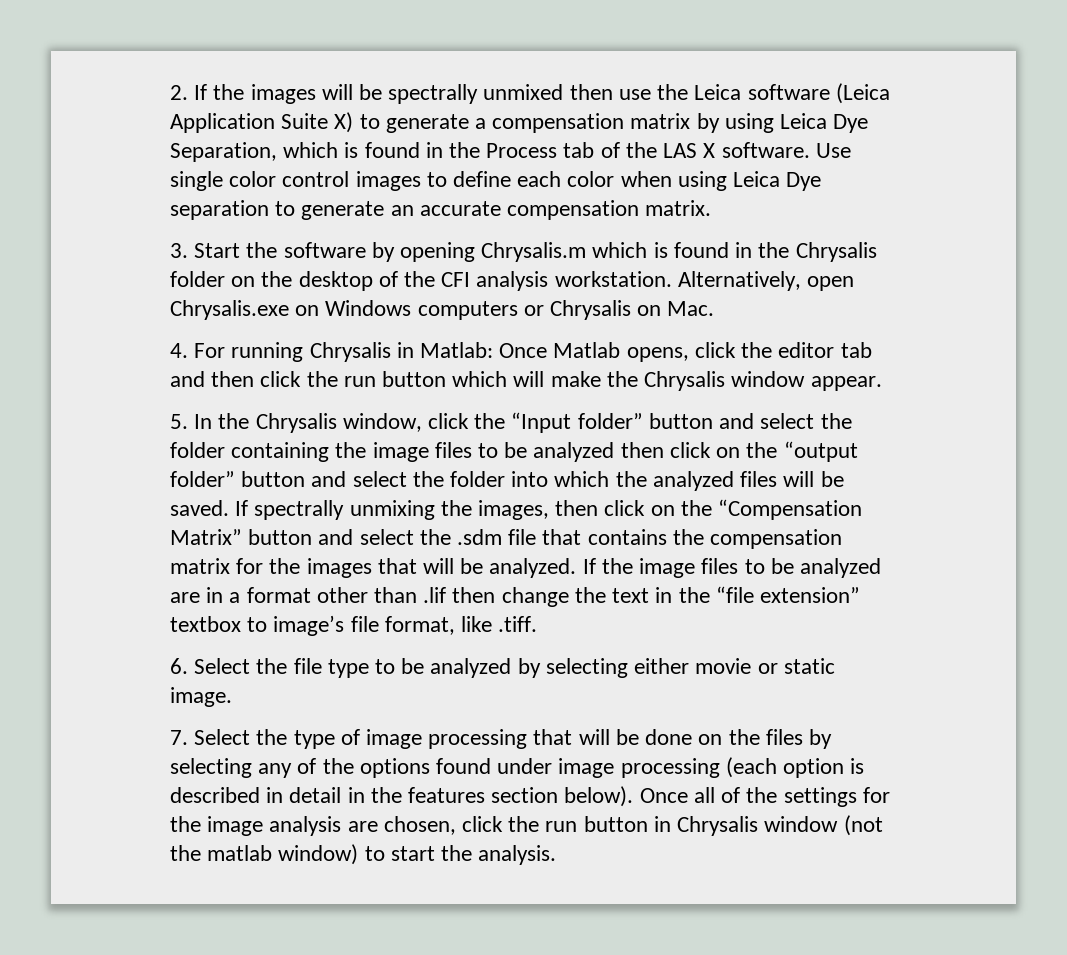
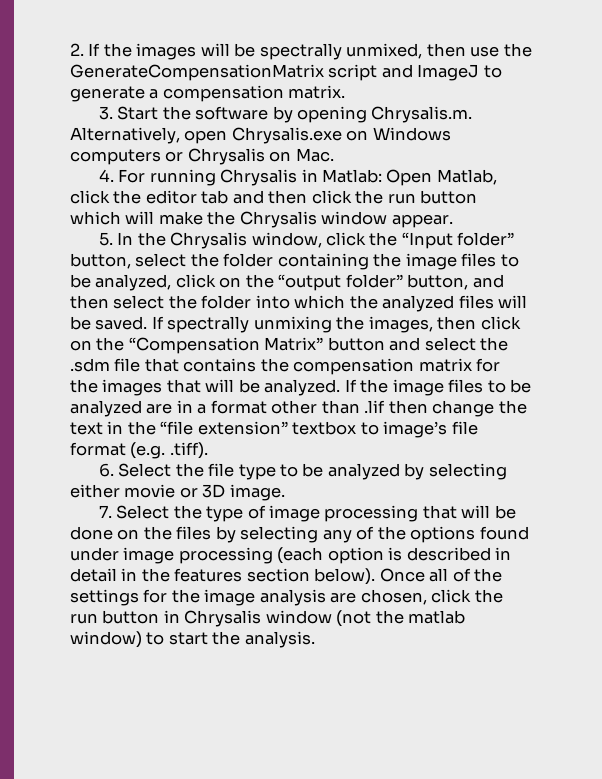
- 2. If the images will be spectrally unmixed then use the Leica software (Leica Application Suite X) to generate a compensation matrix by using Leica Dye Separation, which is found in the Process tab of the LAS X software. Use single color control images to define each color when using Leica Dye separation to generate an accurate compensation matrix.
+ 2. If the images will be spectrally unmixed, then use the GenerateCompensationMatrix script and ImageJ to generate a compensation matrix.
- 3. Start the software by opening Chrysalis.m which is found in the Chrysalis folder on the desktop of the CFI analysis workstation. Alternatively, open Chrysalis.exe on Windows computers or Chrysalis on Mac.
+ 3. Start the software by opening Chrysalis.m. Alternatively, open Chrysalis.exe on Windows computers or Chrysalis on Mac.
- 4. For running Chrysalis in Matlab: Once Matlab opens, click the editor tab and then click the run button which will make the Chrysalis window appear.
+ 4. For running Chrysalis in Matlab: Open Matlab, click the editor tab and then click the run button which will make the Chrysalis window appear.
- 5. In the Chrysalis window, click the “Input folder” button and select the folder containing the image files to be analyzed then click on the “output folder” button and select the folder into which the analyzed files will be saved.
+ 5. In the Chrysalis window, click the “Input folder” button, select the folder containing the image files to be analyzed, click on the “output folder” button, and then select the folder into which the analyzed files will be saved.
- If the image files to be analyzed are in a format other than .lif then change the text in the “file extension” textbox to image’s file format, like .tiff.
+ If the image files to be analyzed are in a format other than .lif then change the text in the “file extension” textbox to image’s file format (e.g. .tiff).
- 6. Select the file type to be analyzed by selecting either movie or static image.
+ 6. Select the file type to be analyzed by selecting either movie or 3D image.

